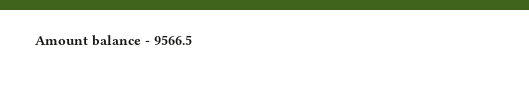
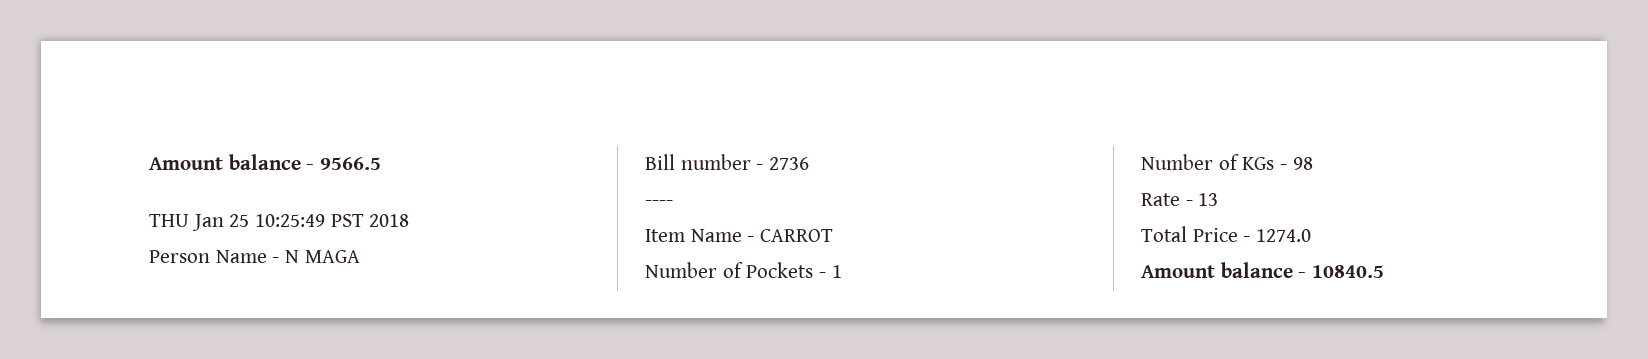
+ THU Jan 25 10:25:49 PST 2018
+ Person Name - N MAGA
+ Bill number - 2736
+ ----
+ Item Name - CARROT
+ Number of Pockets - 1
+ Number of KGs - 98
+ Rate - 13
+ Total Price - 1274.0
+ Amount balance - 10840.5

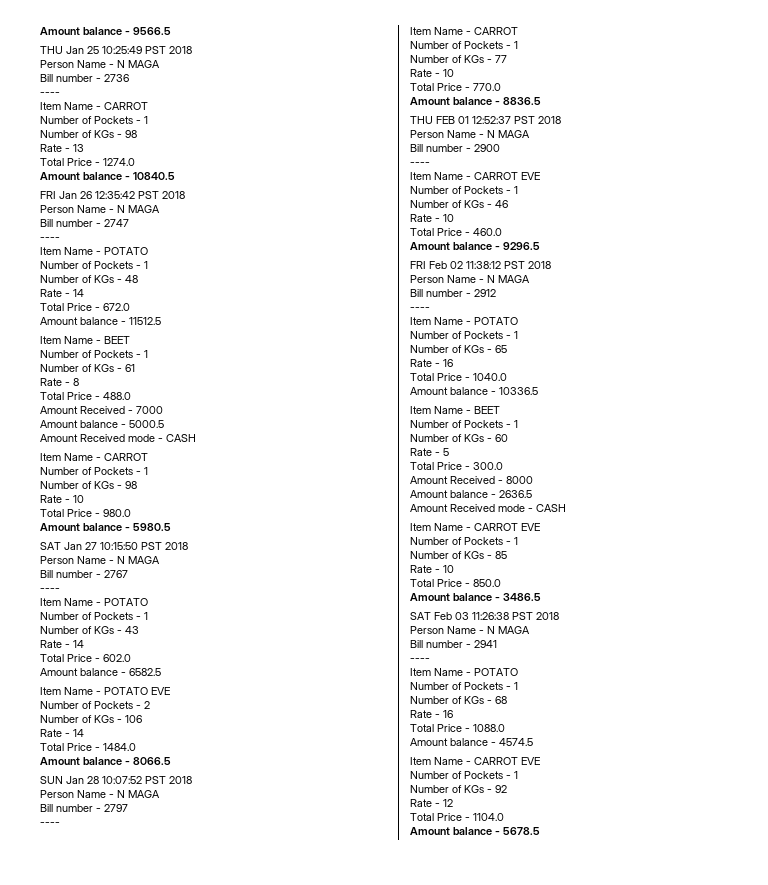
+ FRI Jan 26 12:35:42 PST 2018
+ Person Name - N MAGA
+ Bill number - 2747
+ ----
+ Item Name - POTATO
+ Number of Pockets - 1
+ Number of KGs - 48
+ Rate - 14
+ Total Price - 672.0
+ Amount balance - 11512.5
+ Item Name - BEET
+ Number of Pockets - 1
+ Number of KGs - 61
+ Rate - 8
+ Total Price - 488.0
+ Amount Received - 7000
+ Amount balance - 5000.5
+ Amount Received mode - CASH
+ Item Name - CARROT
+ Number of Pockets - 1
+ Number of KGs - 98
+ Rate - 10
+ Total Price - 980.0
+ Amount balance - 5980.5
+ SAT Jan 27 10:15:50 PST 2018
+ Person Name - N MAGA
+ Bill number - 2767
+ ----
+ Item Name - POTATO
+ Number of Pockets - 1
+ Number of KGs - 43
+ Rate - 14
+ Total Price - 602.0
+ Amount balance - 6582.5
+ Item Name - POTATO EVE
+ Number of Pockets - 2
+ Number of KGs - 106
+ Rate - 14
+ Total Price - 1484.0
+ Amount balance - 8066.5
+ SUN Jan 28 10:07:52 PST 2018
+ Person Name - N MAGA
+ Bill number - 2797
+ ----
+ Item Name - CARROT
+ Number of Pockets - 1
+ Number of KGs - 77
+ Rate - 10
+ Total Price - 770.0
+ Amount balance - 8836.5
+ THU FEB 01 12:52:37 PST 2018
+ Person Name - N MAGA
+ Bill number - 2900
+ ----
+ Item Name - CARROT EVE
+ Number of Pockets - 1
+ Number of KGs - 46
+ Rate - 10
+ Total Price - 460.0
+ Amount balance - 9296.5
+ FRI Feb 02 11:38:12 PST 2018
+ Person Name - N MAGA
+ Bill number - 2912
+ ----
+ Item Name - POTATO
+ Number of Pockets - 1
+ Number of KGs - 65
+ Rate - 16
+ Total Price - 1040.0
+ Amount balance - 10336.5
+ Item Name - BEET
+ Number of Pockets - 1
+ Number of KGs - 60
+ Rate - 5
+ Total Price - 300.0
+ Amount Received - 8000
+ Amount balance - 2636.5
+ Amount Received mode - CASH
+ Item Name - CARROT EVE
+ Number of Pockets - 1
+ Number of KGs - 85
+ Rate - 10
+ Total Price - 850.0
+ Amount balance - 3486.5
+ SAT Feb 03 11:26:38 PST 2018
+ Person Name - N MAGA
+ Bill number - 2941
+ ----
+ Item Name - POTATO
+ Number of Pockets - 1
+ Number of KGs - 68
+ Rate - 16
+ Total Price - 1088.0
+ Amount balance - 4574.5
+ Item Name - CARROT EVE
+ Number of Pockets - 1
+ Number of KGs - 92
+ Rate - 12
+ Total Price - 1104.0
+ Amount balance - 5678.5

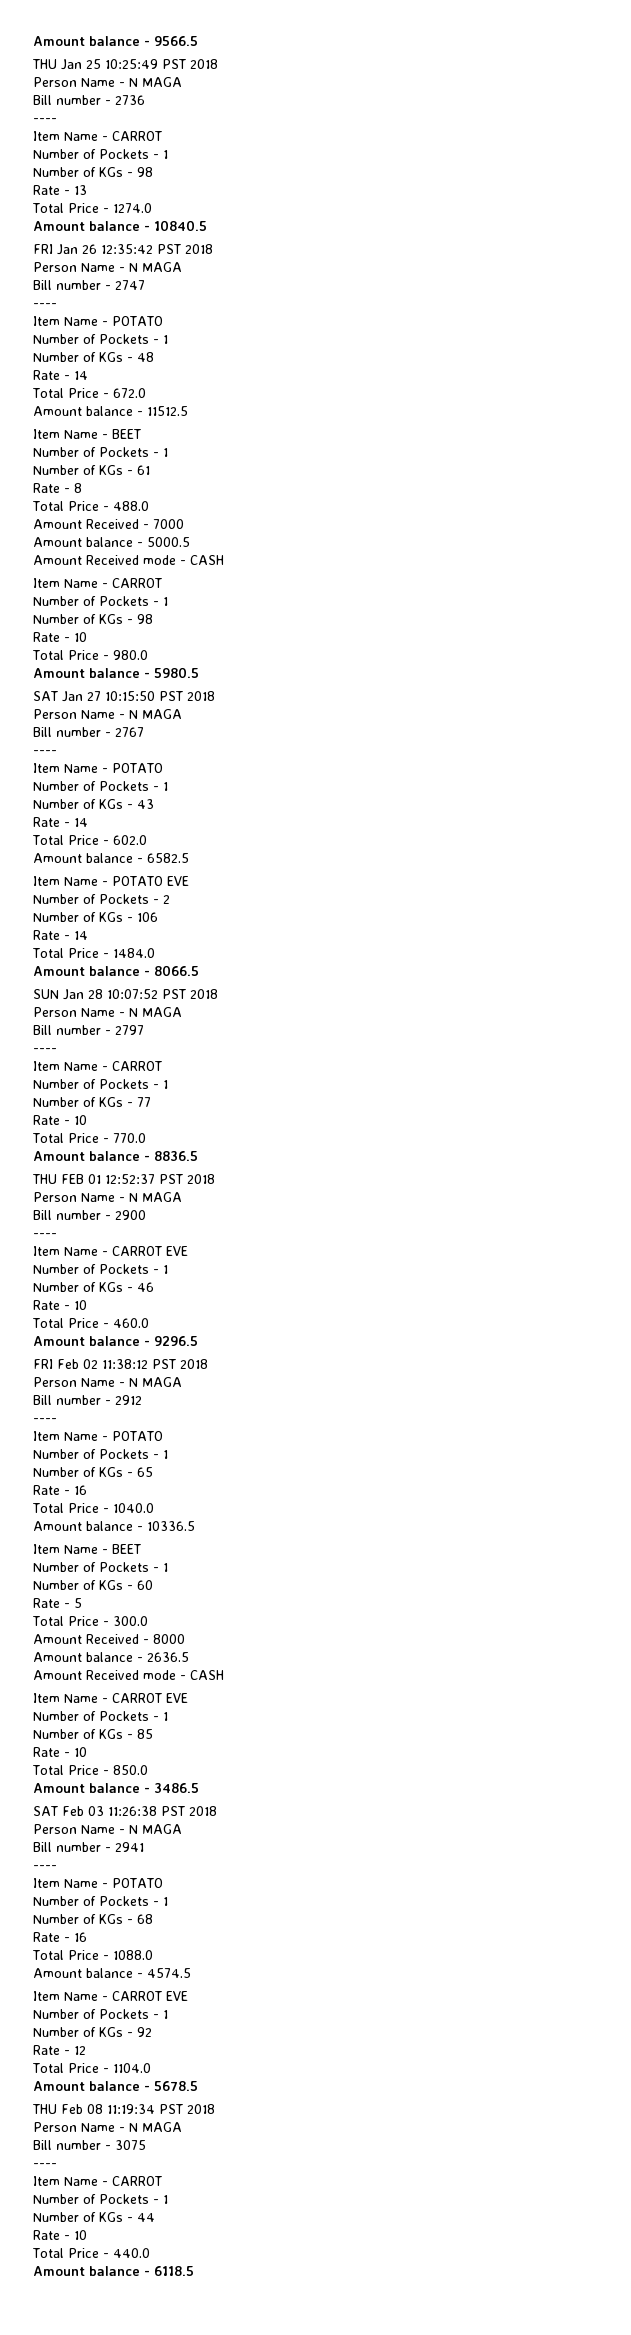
+ THU Feb 08 11:19:34 PST 2018
+ Person Name - N MAGA
+ Bill number - 3075
+ ----
+ Item Name - CARROT
+ Number of Pockets - 1
+ Number of KGs - 44
+ Rate - 10
+ Total Price - 440.0
+ Amount balance - 6118.5

